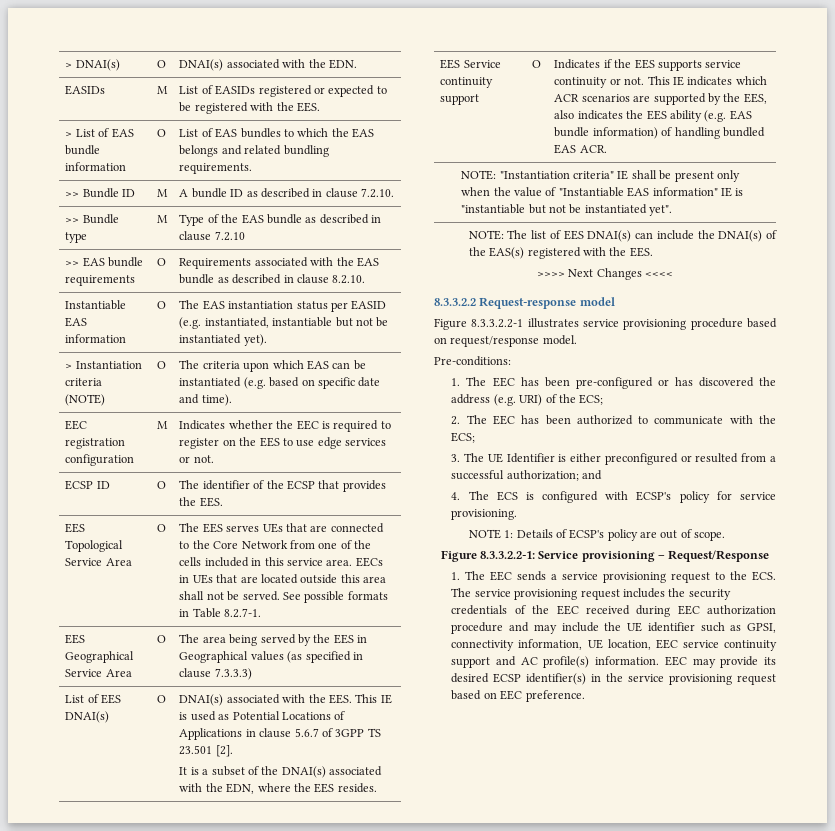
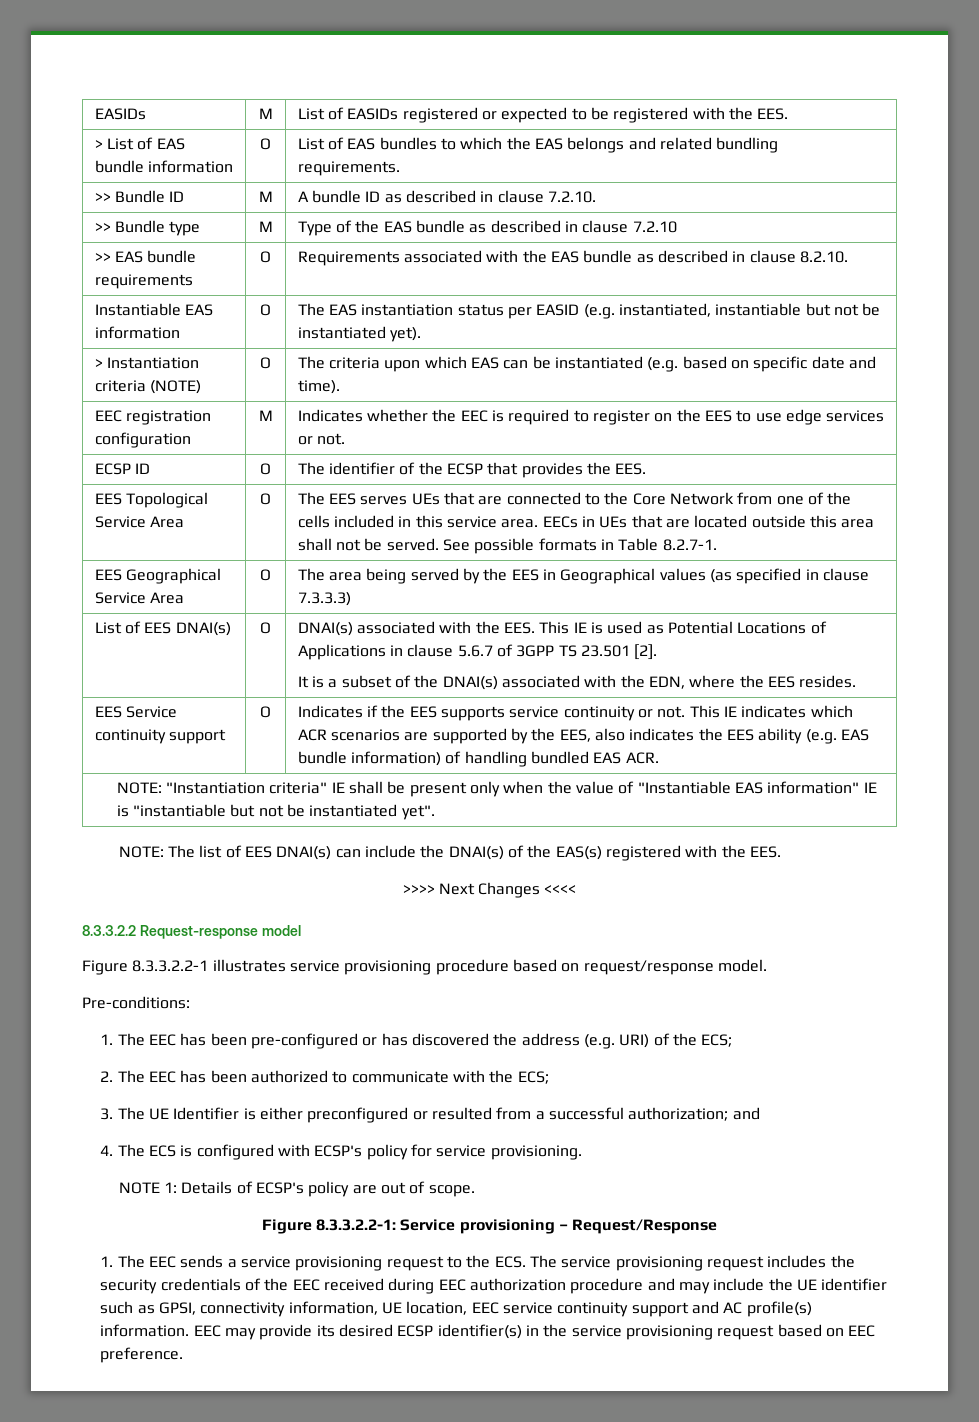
- > DNAI(s) | O | DNAI(s) associated with the EDN.

